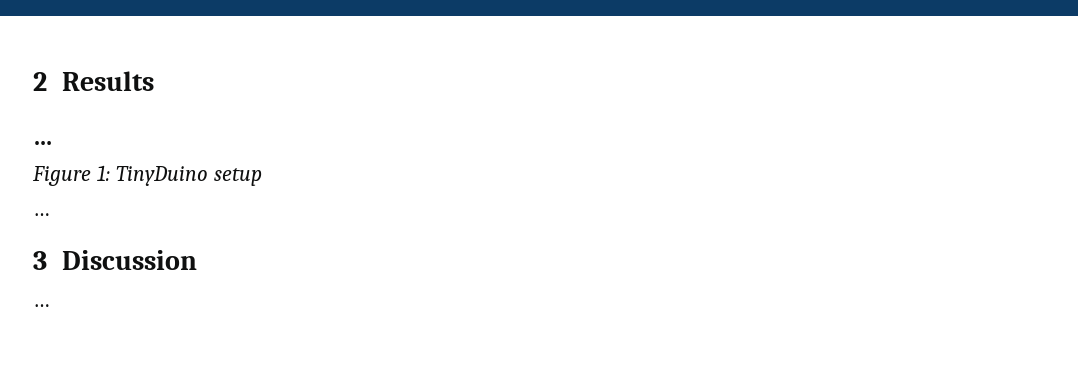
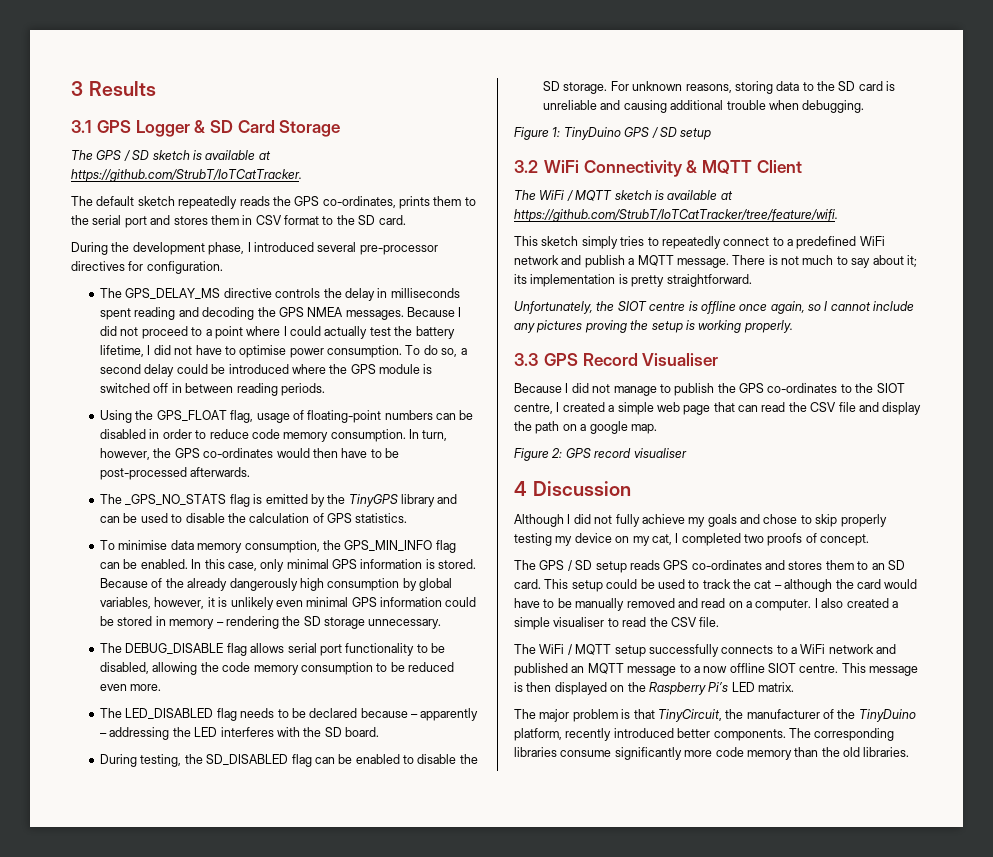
- 2 Results
- …
- Figure 1: TinyDuino setup
- …
- 3 Discussion
- …
+ 3 Results
+ 3.1 GPS Logger & SD Card Storage
+ The GPS / SD sketch is available at https://github.com/StrubT/IoTCatTracker.
+ The default sketch repeatedly reads the GPS co-ordinates, prints them to the serial port and stores them in CSV format to the SD card.
+ During the development phase, I introduced several pre-processor directives for configuration.
+ The GPS_DELAY_MS directive controls the delay in milliseconds spent reading and decoding the GPS NMEA messages. Because I did not proceed to a point where I could actually test the battery lifetime, I did not have to optimise power consumption. To do so, a second delay could be introduced where the GPS module is switched off in between reading periods.
+ Using the GPS_FLOAT flag, usage of floating-point numbers can be disabled in order to reduce code memory consumption. In turn, however, the GPS co-ordinates would then have to be post-processed afterwards.
+ The _GPS_NO_STATS flag is emitted by the TinyGPS library and can be used to disable the calculation of GPS statistics.
+ To minimise data memory consumption, the GPS_MIN_INFO flag can be enabled. In this case, only minimal GPS information is stored. Because of the already dangerously high consumption by global variables, however, it is unlikely even minimal GPS information could be stored in memory – rendering the SD storage unnecessary.
+ The DEBUG_DISABLE flag allows serial port functionality to be disabled, allowing the code memory consumption to be reduced even more.
+ The LED_DISABLED flag needs to be declared because – apparently – addressing the LED interferes with the SD board.
+ During testing, the SD_DISABLED flag can be enabled to disable the SD storage. For unknown reasons, storing data to the SD card is unreliable and causing additional trouble when debugging.
+ Figure 1: TinyDuino GPS / SD setup
+ 3.2 WiFi Connectivity & MQTT Client
+ The WiFi / MQTT sketch is available at https://github.com/StrubT/IoTCatTracker/tree/feature/wifi.
+ This sketch simply tries to repeatedly connect to a predefined WiFi network and publish a MQTT message. There is not much to say about it; its implementation is pretty straightforward.
+ Unfortunately, the SIOT centre is offline once again, so I cannot include any pictures proving the setup is working properly.
+ 3.3 GPS Record Visualiser
+ Because I did not manage to publish the GPS co-ordinates to the SIOT centre, I created a simple web page that can read the CSV file and display the path on a google map.
+ Figure 2: GPS record visualiser
+ 4 Discussion
+ Although I did not fully achieve my goals and chose to skip properly testing my device on my cat, I completed two proofs of concept.
+ The GPS / SD setup reads GPS co-ordinates and stores them to an SD card. This setup could be used to track the cat – although the card would have to be manually removed and read on a computer. I also created a simple visualiser to read the CSV file.
+ The WiFi / MQTT setup successfully connects to a WiFi network and published an MQTT message to a now offline SIOT centre. This message is then displayed on the Raspberry Pi’s LED matrix.
+ The major problem is that TinyCircuit, the manufacturer of the TinyDuino platform, recently introduced better components. The corresponding libraries consume significantly more code memory than the old libraries.

